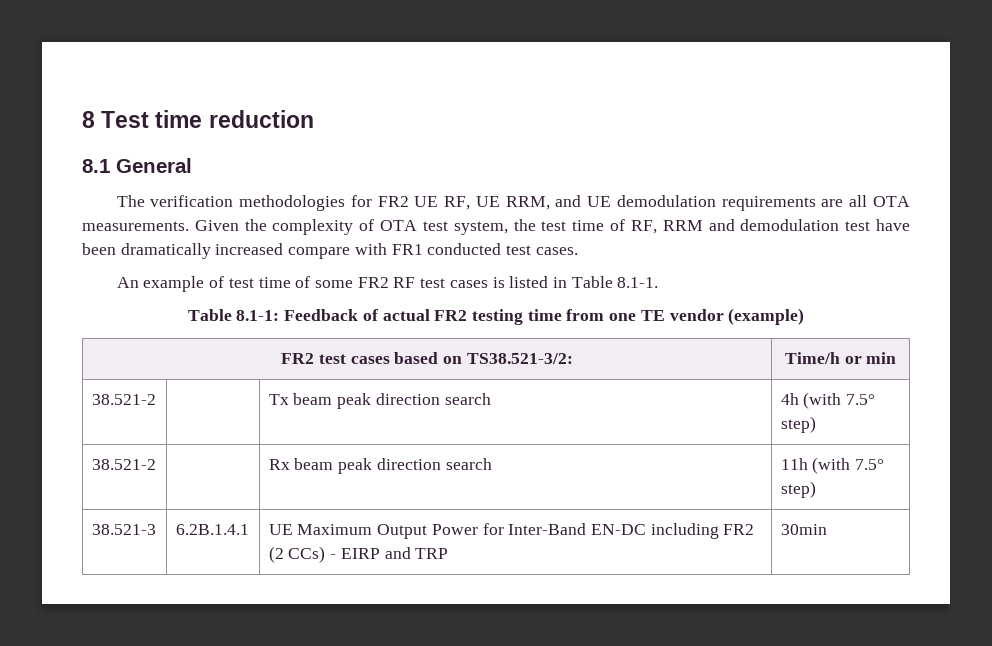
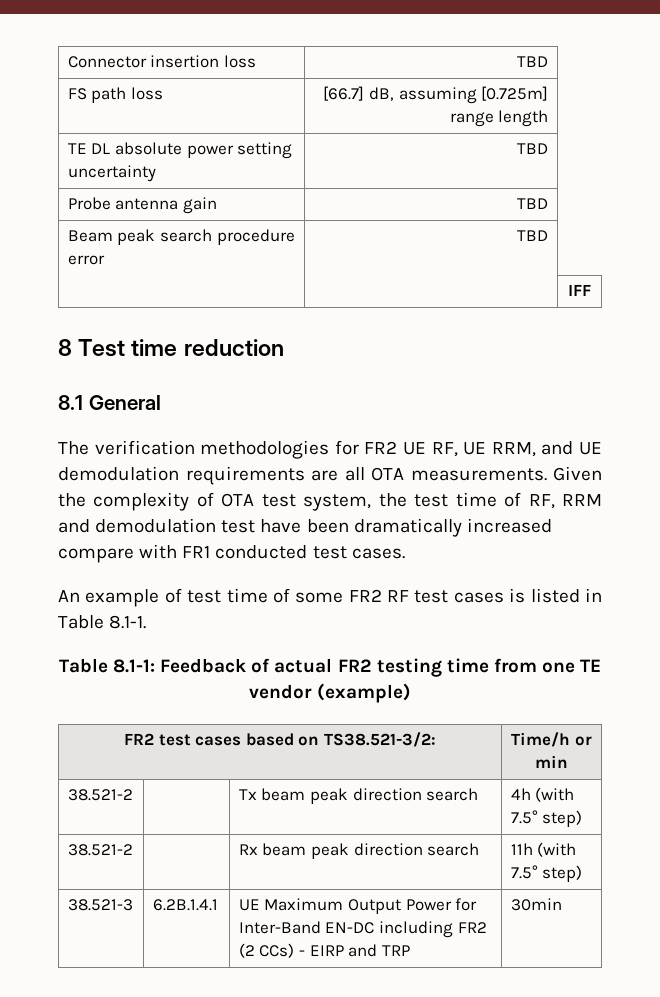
+ Connector insertion loss | TBD
+ FS path loss | [66.7] dB, assuming [0.725m] range length
+ TE DL absolute power setting uncertainty | TBD
+ Probe antenna gain | TBD
+ Beam peak search procedure error | TBD
+ | | IFF

